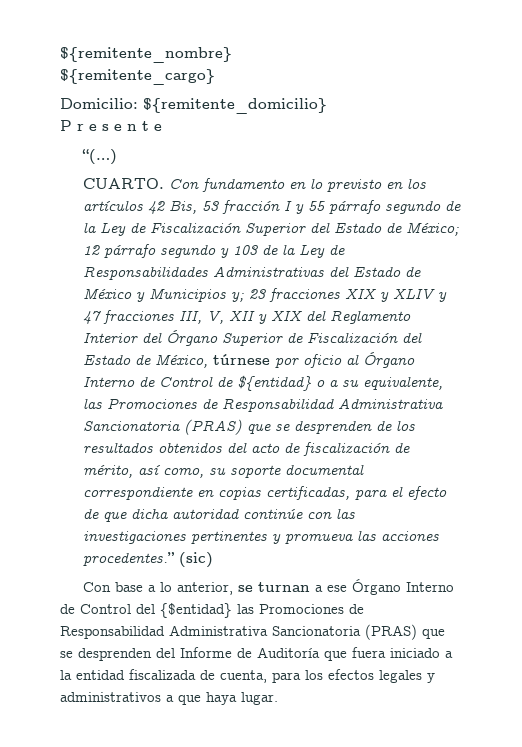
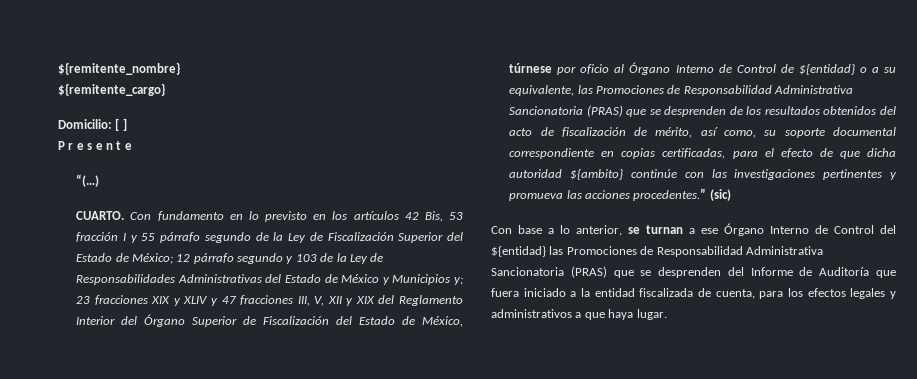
- Domicilio: ${remitente_domicilio}
+ Domicilio: [ ]
- 23 fracciones XIX y XLIV y 47 fracciones III, V, XII y XIX del Reglamento Interior del Órgano Superior de Fiscalización del Estado de México, túrnese por oficio al Órgano Interno de Control de ${entidad} o a su equivalente, las Promociones de Responsabilidad Administrativa Sancionatoria (PRAS) que se desprenden de los resultados obtenidos del acto de fiscalización de mérito, así como, su soporte documental correspondiente en copias certificadas, para el efecto de que dicha autoridad continúe con las investigaciones pertinentes y promueva las acciones procedentes.”
+ 23 fracciones XIX y XLIV y 47 fracciones III, V, XII y XIX del Reglamento Interior del Órgano Superior de Fiscalización del Estado de México, túrnese por oficio al Órgano Interno de Control de ${entidad} o a su equivalente, las Promociones de Responsabilidad Administrativa Sancionatoria (PRAS) que se desprenden de los resultados obtenidos del acto de fiscalización de mérito, así como, su soporte documental correspondiente en copias certificadas, para el efecto de que dicha autoridad ${ambito} continúe con las investigaciones pertinentes y promueva las acciones procedentes.”
- Con base a lo anterior, se turnan a ese Órgano Interno de Control del {$entidad} las Promociones de Responsabilidad Administrativa Sancionatoria (PRAS) que se desprenden del Informe de Auditoría que fuera iniciado a la entidad fiscalizada de cuenta, para los efectos legales y administrativos a que haya lugar.
+ Con base a lo anterior, se turnan a ese Órgano Interno de Control del ${entidad} las Promociones de Responsabilidad Administrativa Sancionatoria (PRAS) que se desprenden del Informe de Auditoría que fuera iniciado a la entidad fiscalizada de cuenta, para los efectos legales y administrativos a que haya lugar.

